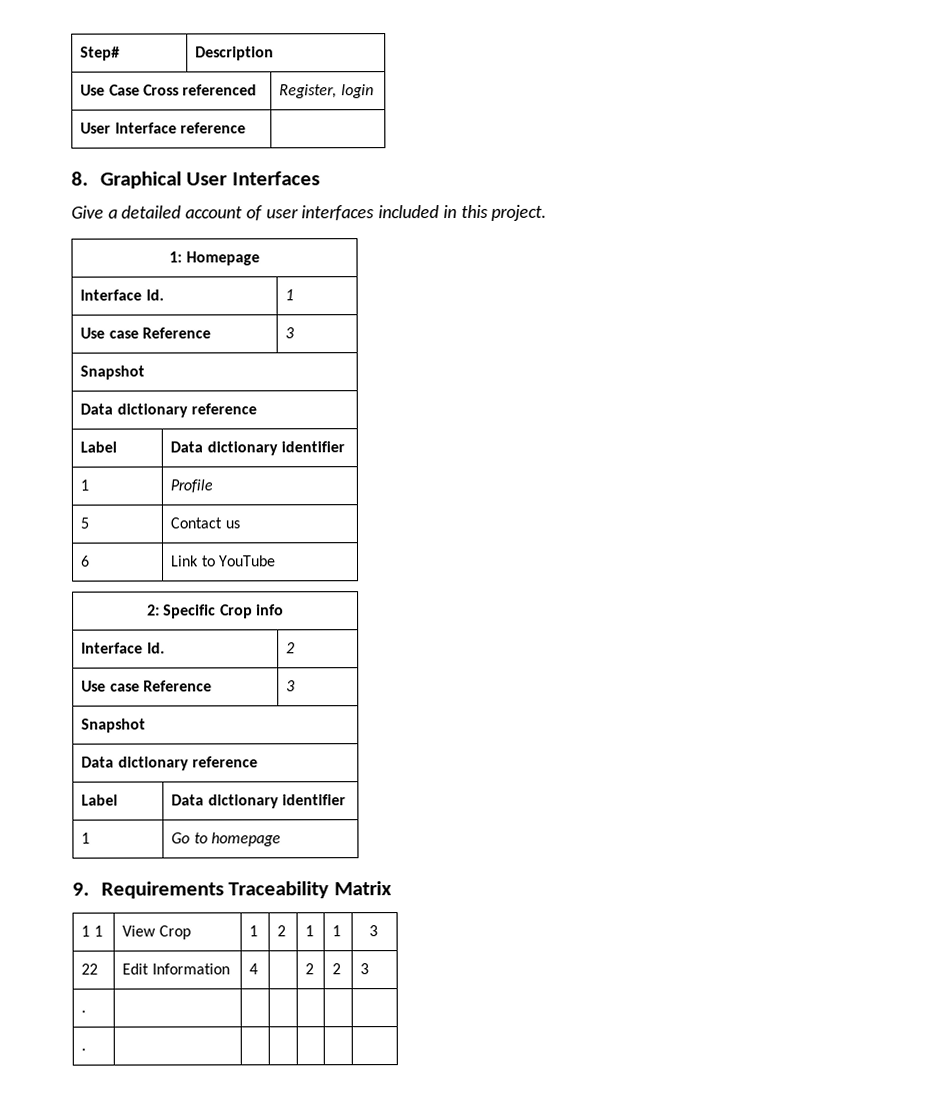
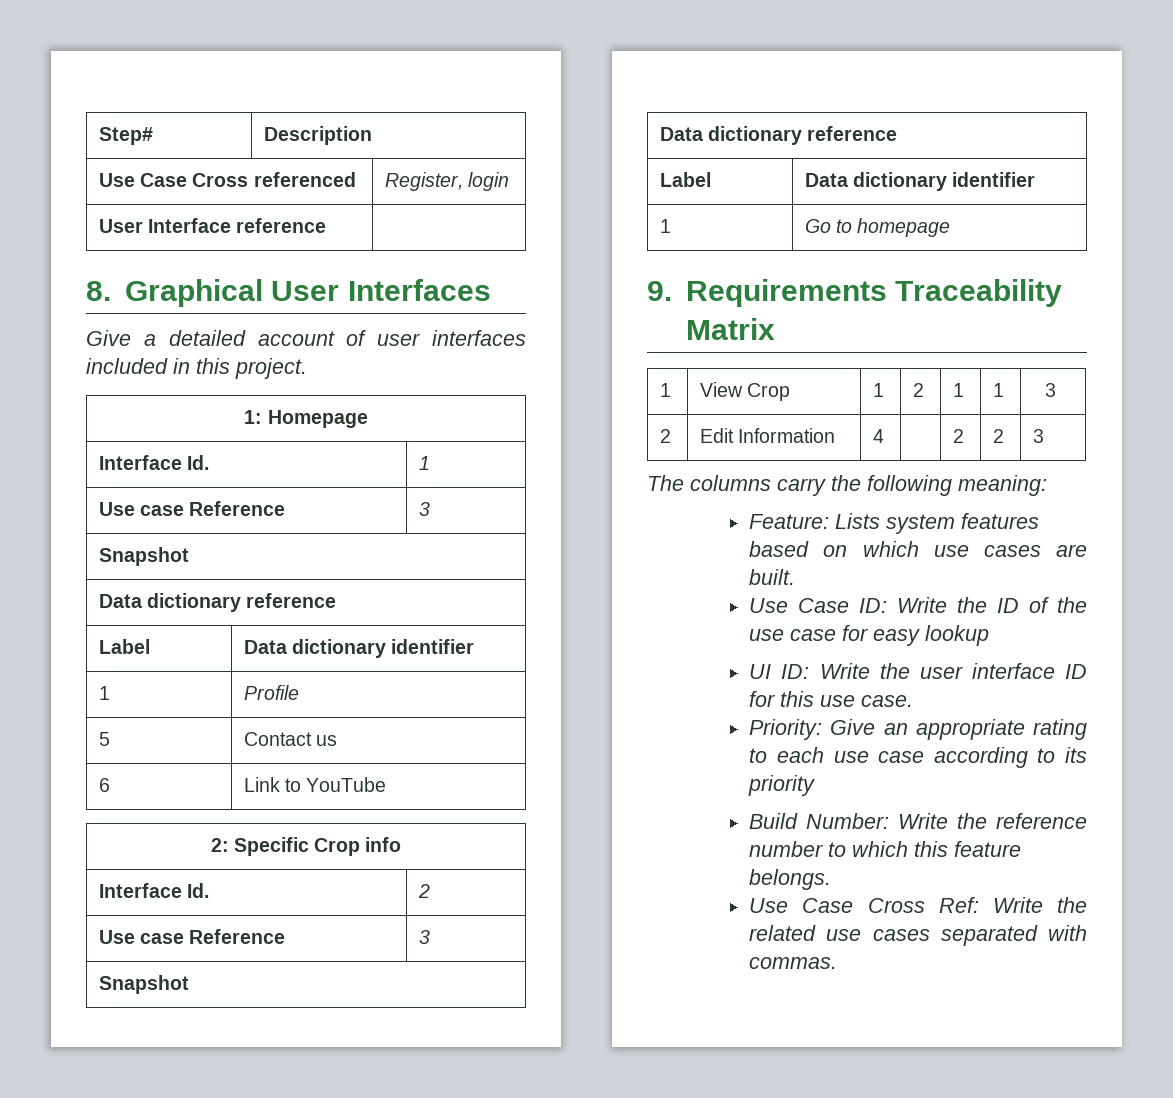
- 1 1 | View Crop | 1 | 2 | 1 | 1 | 3
+ 1 | View Crop | 1 | 2 | 1 | 1 | 3
- 22 | Edit Information | 4 | | 2 | 2 | 3
- . | | | | | |
- . | | | | | |
+ 2 | Edit Information | 4 | | 2 | 2 | 3
+ The columns carry the following meaning:
+ Feature: Lists system features based on which use cases are built.
+ Use Case ID: Write the ID of the use case for easy lookup
+ UI ID: Write the user interface ID for this use case.
+ Priority: Give an appropriate rating to each use case according to its priority
+ Build Number: Write the reference number to which this feature belongs.
+ Use Case Cross Ref: Write the related use cases separated with commas.

